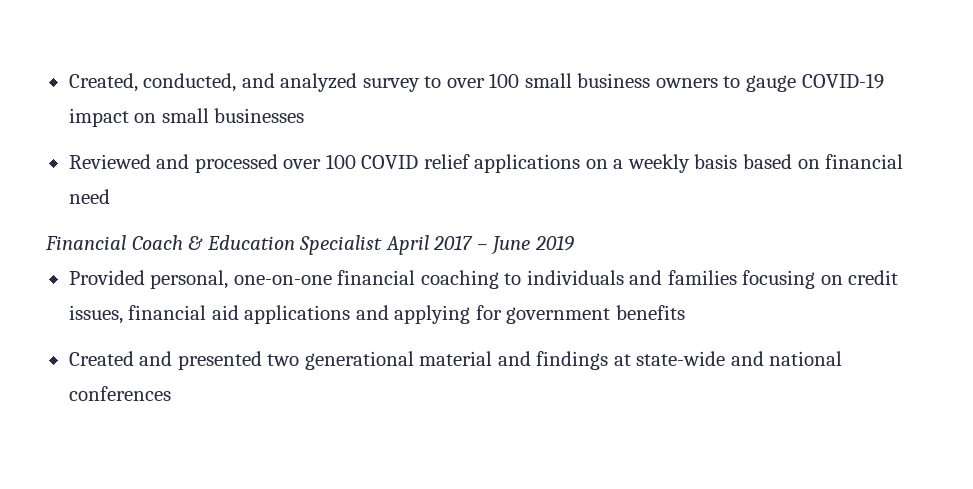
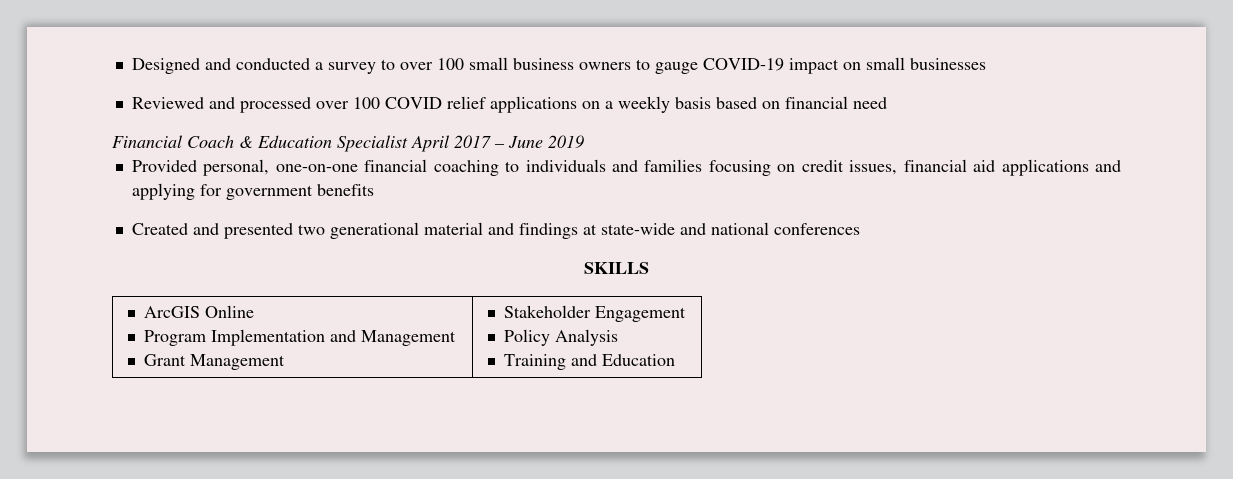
- Created, conducted, and analyzed survey to over 100 small business owners to gauge COVID-19 impact on small businesses
+ Designed and conducted a survey to over 100 small business owners to gauge COVID-19 impact on small businesses
+ SKILLS
+ ArcGIS Online
+ Program Implementation and Management
+ Grant Management | Stakeholder Engagement
+ Policy Analysis
+ Training and Education

